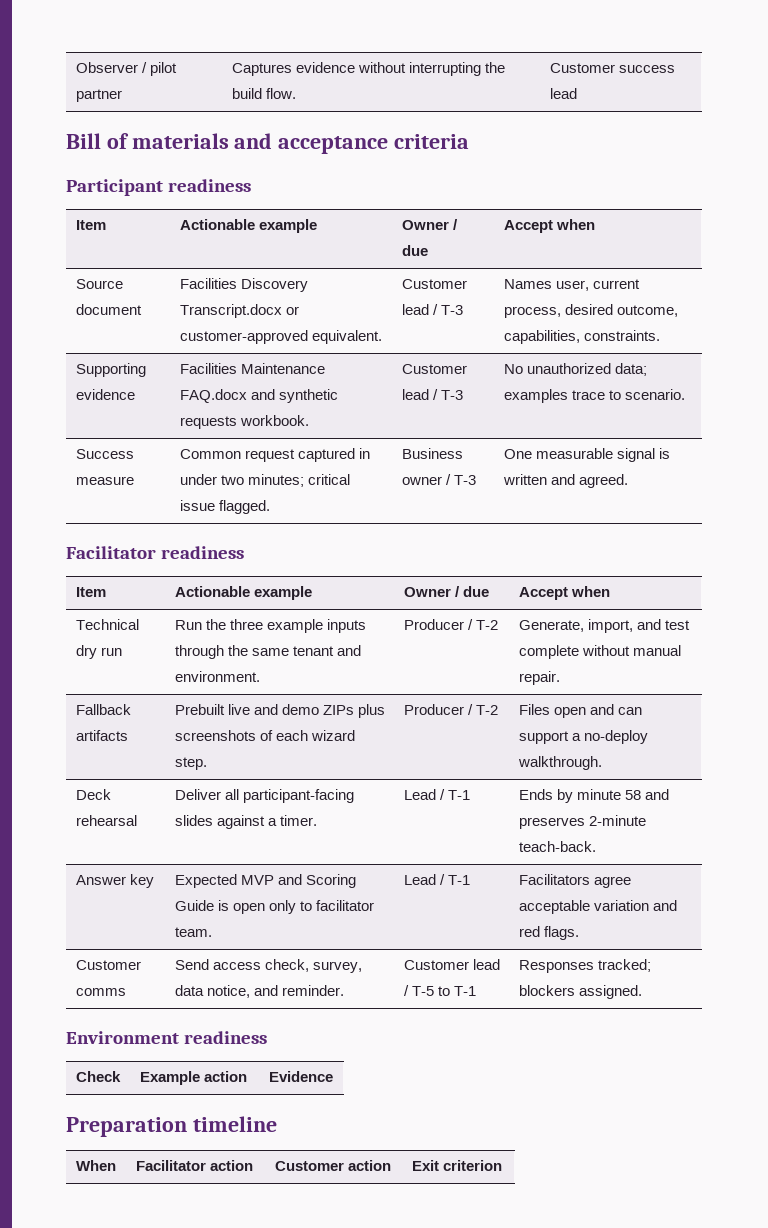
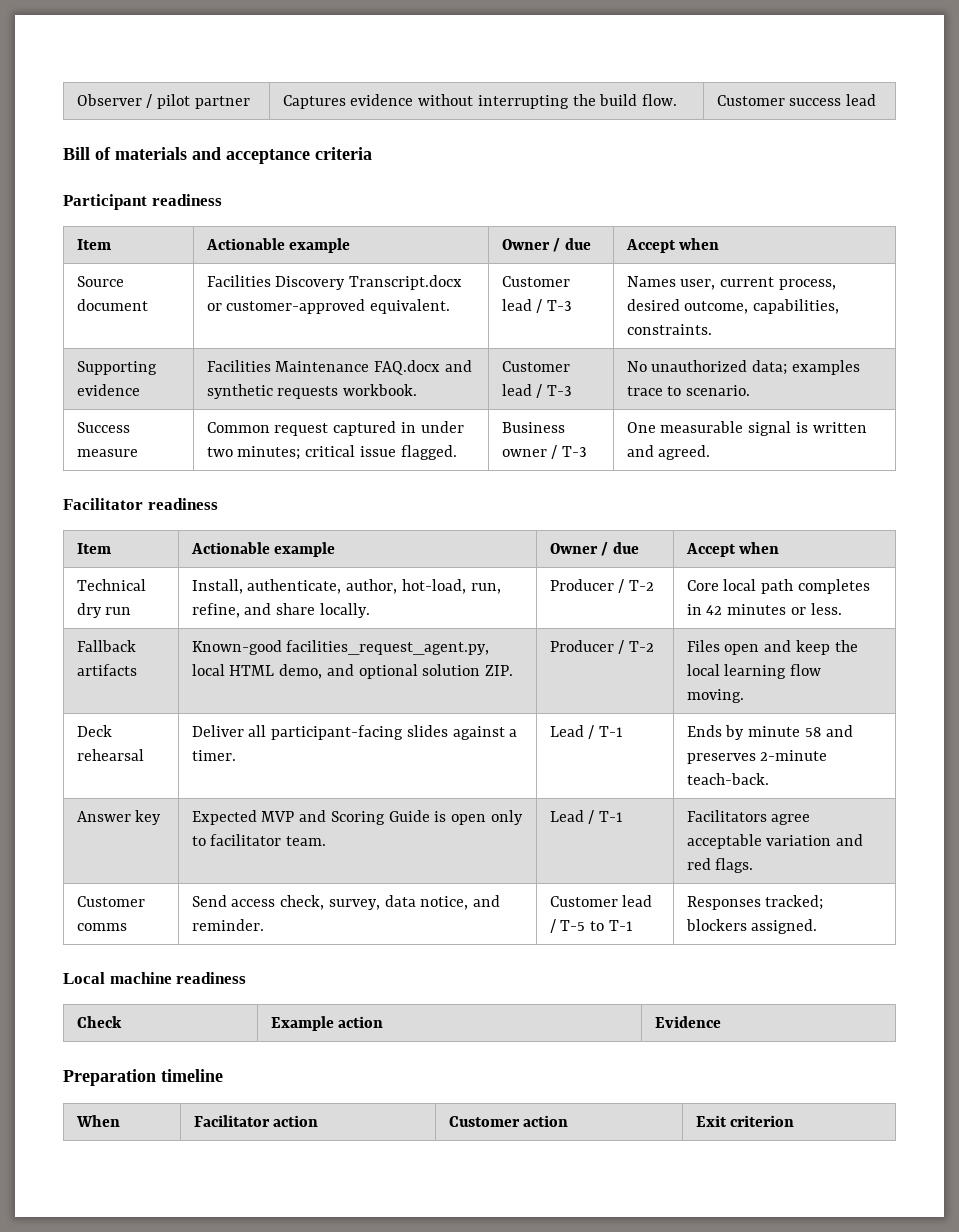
- Technical dry run | Run the three example inputs through the same tenant and environment. | Producer / T-2 | Generate, import, and test complete without manual repair.
- Fallback artifacts | Prebuilt live and demo ZIPs plus screenshots of each wizard step. | Producer / T-2 | Files open and can support a no-deploy walkthrough.
+ Technical dry run | Install, authenticate, author, hot-load, run, refine, and share locally. | Producer / T-2 | Core local path completes in 42 minutes or less.
+ Fallback artifacts | Known-good facilities_request_agent.py, local HTML demo, and optional solution ZIP. | Producer / T-2 | Files open and keep the local learning flow moving.
- Environment readiness
+ Local machine readiness

